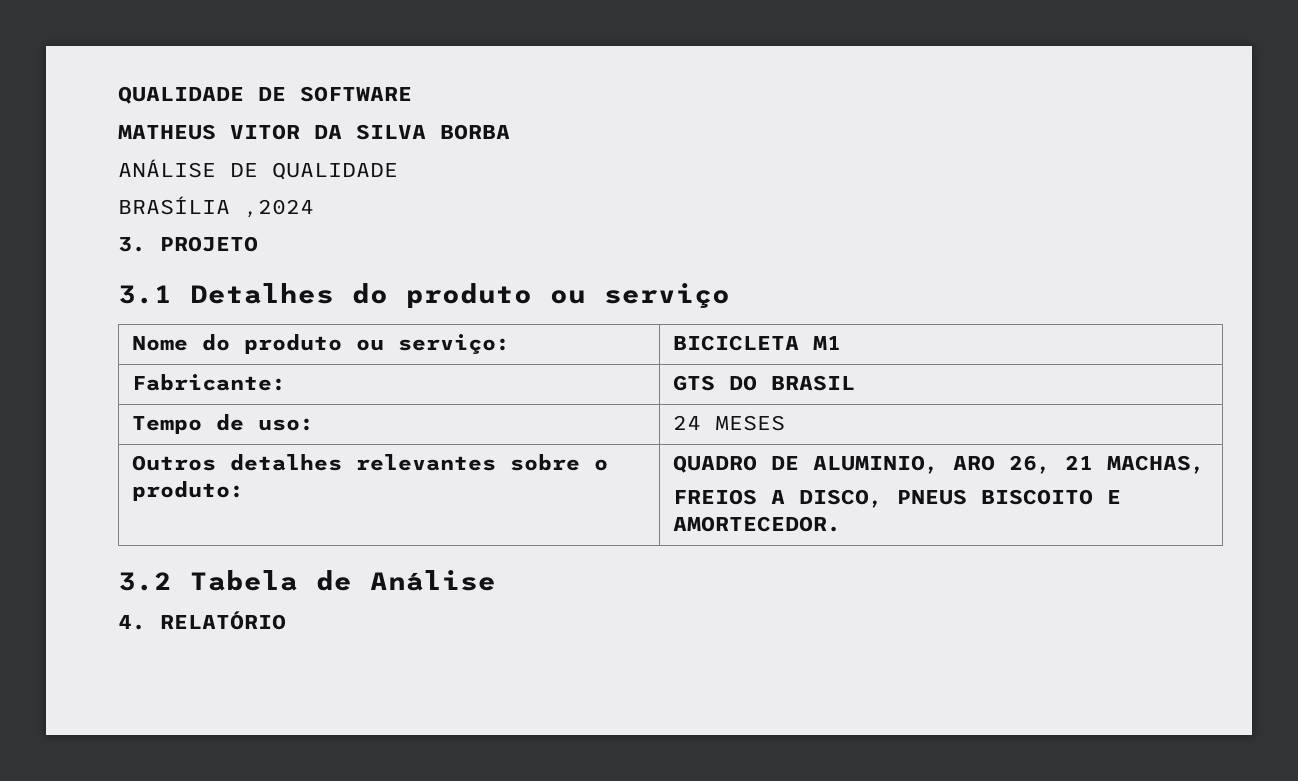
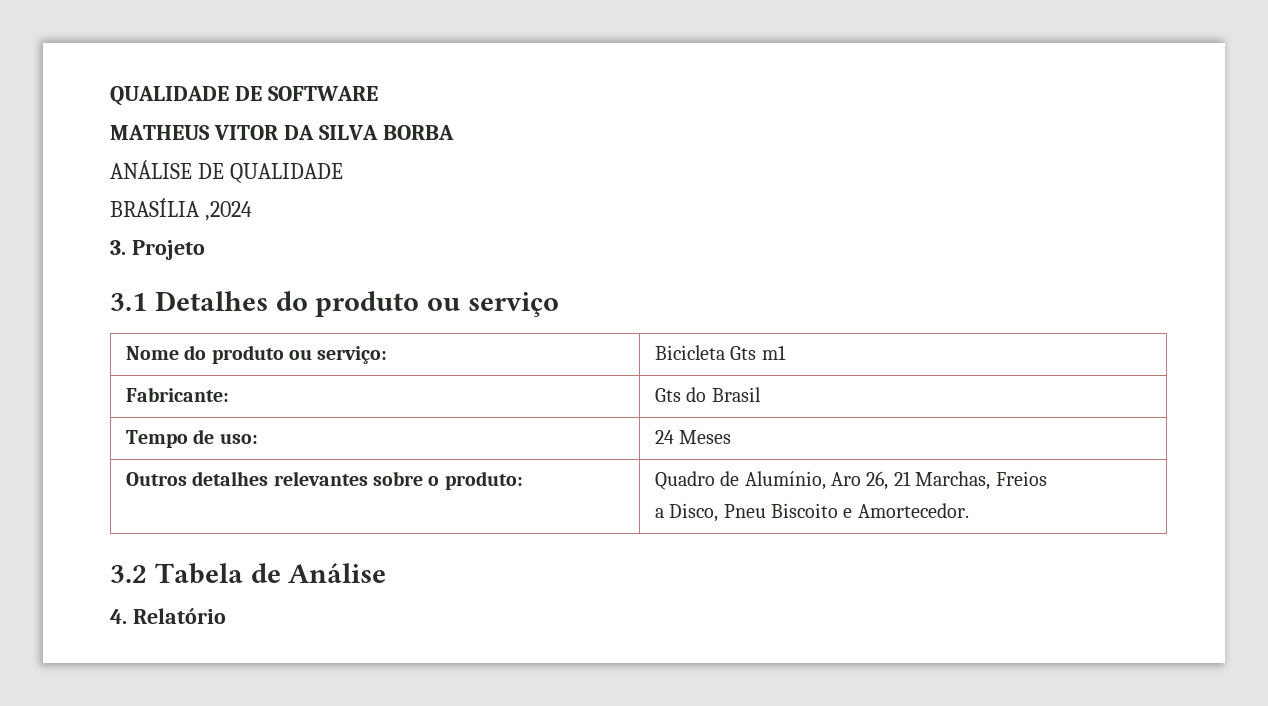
- 3. PROJETO
+ 3. Projeto
- Nome do produto ou serviço: | BICICLETA M1
- Fabricante: | GTS DO BRASIL
+ Nome do produto ou serviço: | Bicicleta Gts m1
+ Fabricante: | Gts do Brasil
- Tempo de uso: | 24 MESES
+ Tempo de uso: | 24 Meses
- Outros detalhes relevantes sobre o produto: | QUADRO DE ALUMINIO, ARO 26, 21 MACHAS,
- FREIOS A DISCO, PNEUS BISCOITO E AMORTECEDOR.
+ Outros detalhes relevantes sobre o produto: | Quadro de Alumínio, Aro 26, 21 Marchas, Freios
+ a Disco, Pneu Biscoito e Amortecedor.
- 4. RELATÓRIO
+ 4. Relatório

